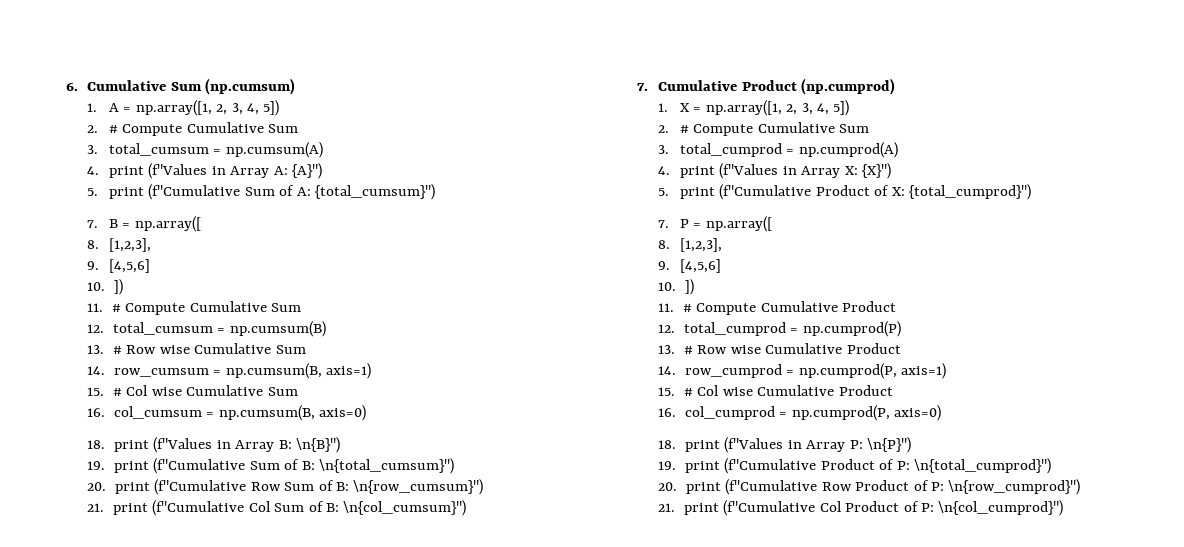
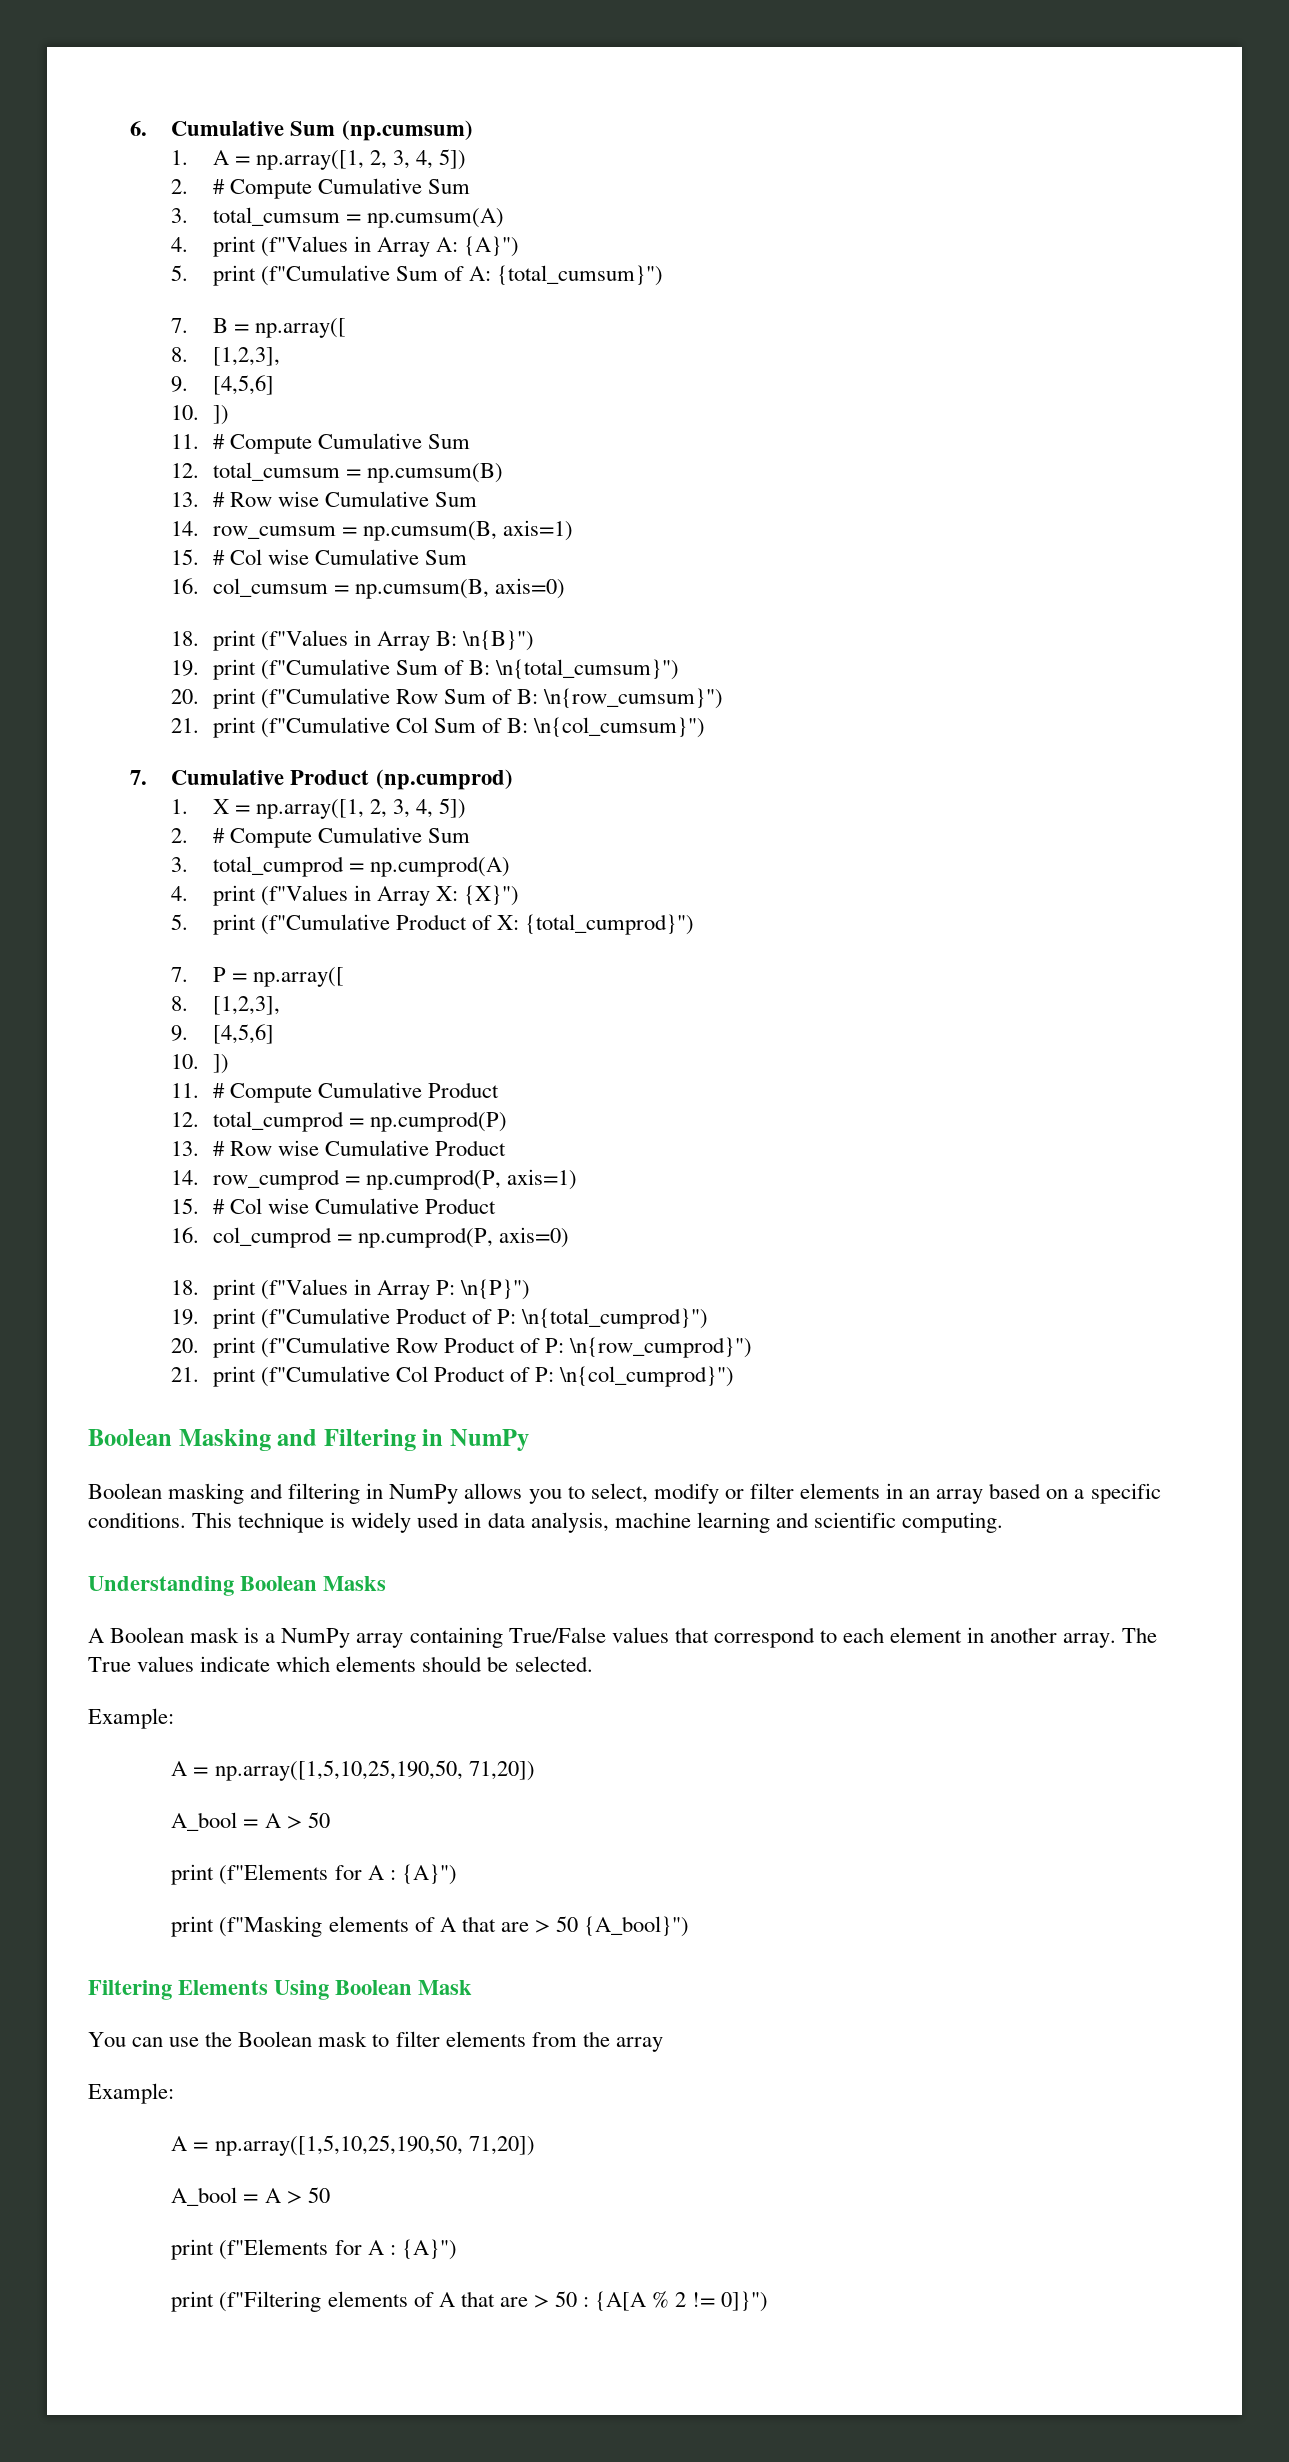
+ Boolean Masking and Filtering in NumPy
+ Boolean masking and filtering in NumPy allows you to select, modify or filter elements in an array based on a specific conditions. This technique is widely used in data analysis, machine learning and scientific computing.
+ Understanding Boolean Masks
+ A Boolean mask is a NumPy array containing True/False values that correspond to each element in another array. The True values indicate which elements should be selected.
+ Example:
+ A = np.array([1,5,10,25,190,50, 71,20])
+ A_bool = A > 50
+ print (f"Elements for A : {A}")
+ print (f"Masking elements of A that are > 50 {A_bool}")
+ Filtering Elements Using Boolean Mask
+ You can use the Boolean mask to filter elements from the array
+ Example:
+ A = np.array([1,5,10,25,190,50, 71,20])
+ A_bool = A > 50
+ print (f"Elements for A : {A}")
+ print (f"Filtering elements of A that are > 50 : {A[A % 2 != 0]}")

